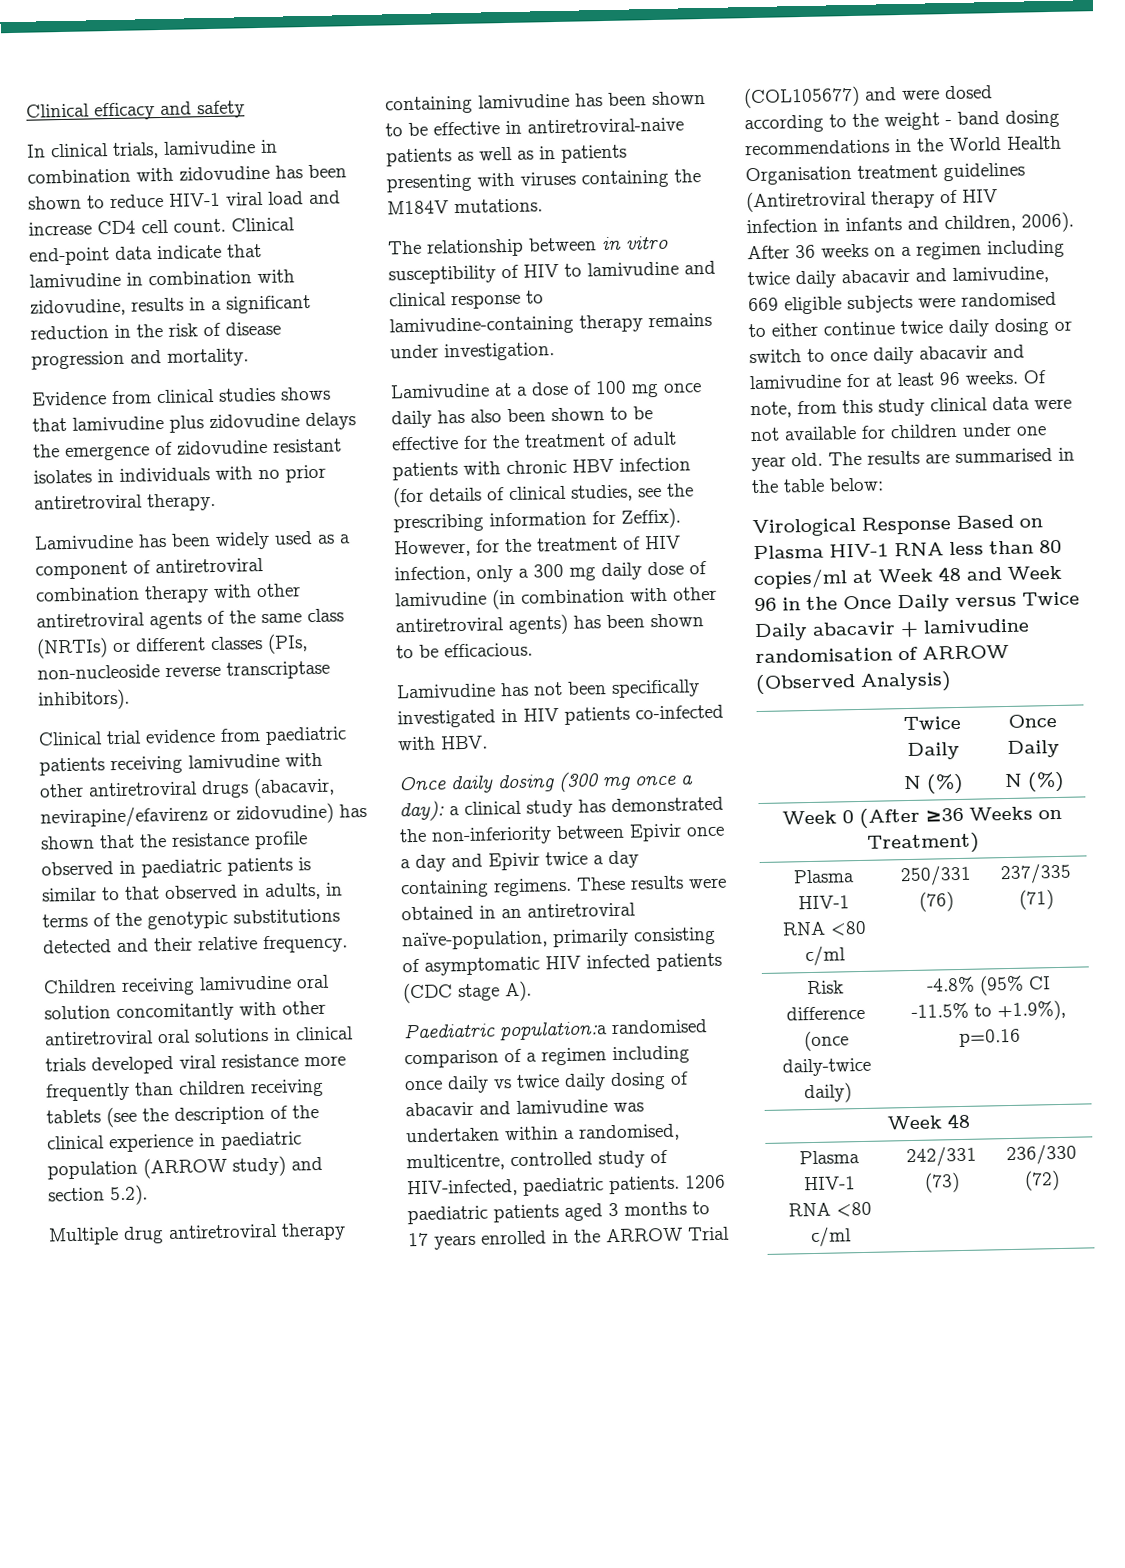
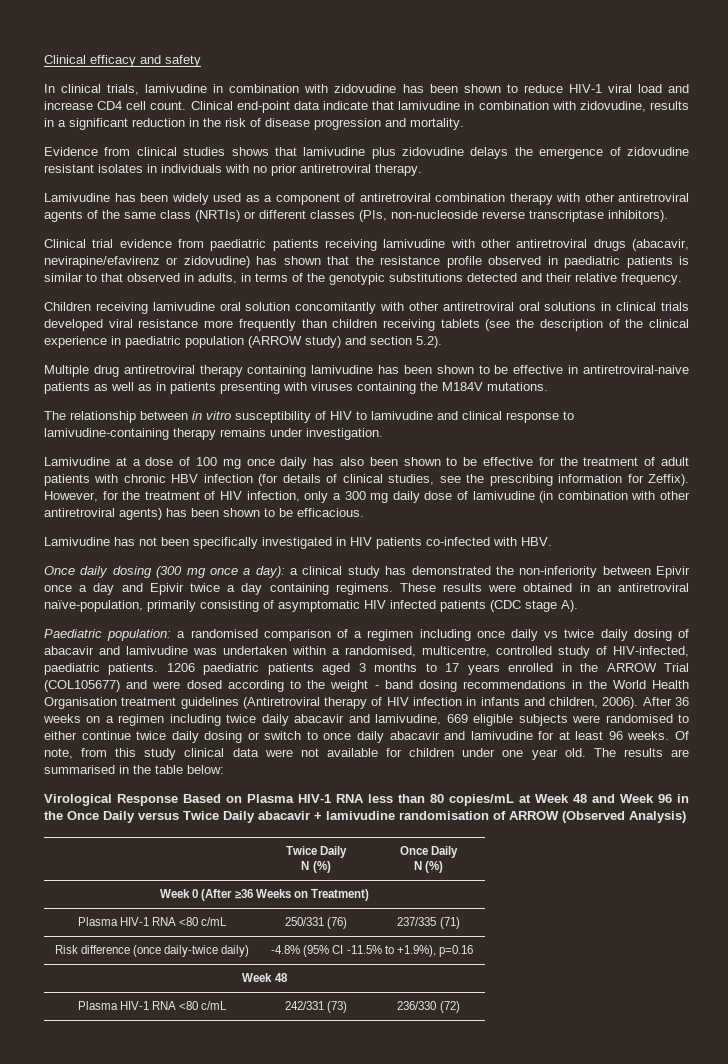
- Paediatric population:a randomised comparison of a regimen including once daily vs twice daily dosing of abacavir and lamivudine was undertaken within a randomised, multicentre, controlled study of HIV-infected, paediatric patients.
+ Paediatric population: a randomised comparison of a regimen including once daily vs twice daily dosing of abacavir and lamivudine was undertaken within a randomised, multicentre, controlled study of HIV-infected, paediatric patients.
- Virological Response Based on Plasma HIV-1 RNA less than 80 copies/ml at Week 48 and Week 96 in the Once Daily versus Twice Daily abacavir + lamivudine randomisation of ARROW (Observed Analysis)
+ Virological Response Based on Plasma HIV-1 RNA less than 80 copies/mL at Week 48 and Week 96 in the Once Daily versus Twice Daily abacavir + lamivudine randomisation of ARROW (Observed Analysis)
- Plasma HIV-1 RNA <80 c/ml | 250/331 (76) | 237/335 (71)
+ Plasma HIV-1 RNA <80 c/mL | 250/331 (76) | 237/335 (71)
- Plasma HIV-1 RNA <80 c/ml | 242/331 (73) | 236/330 (72)
+ Plasma HIV-1 RNA <80 c/mL | 242/331 (73) | 236/330 (72)

